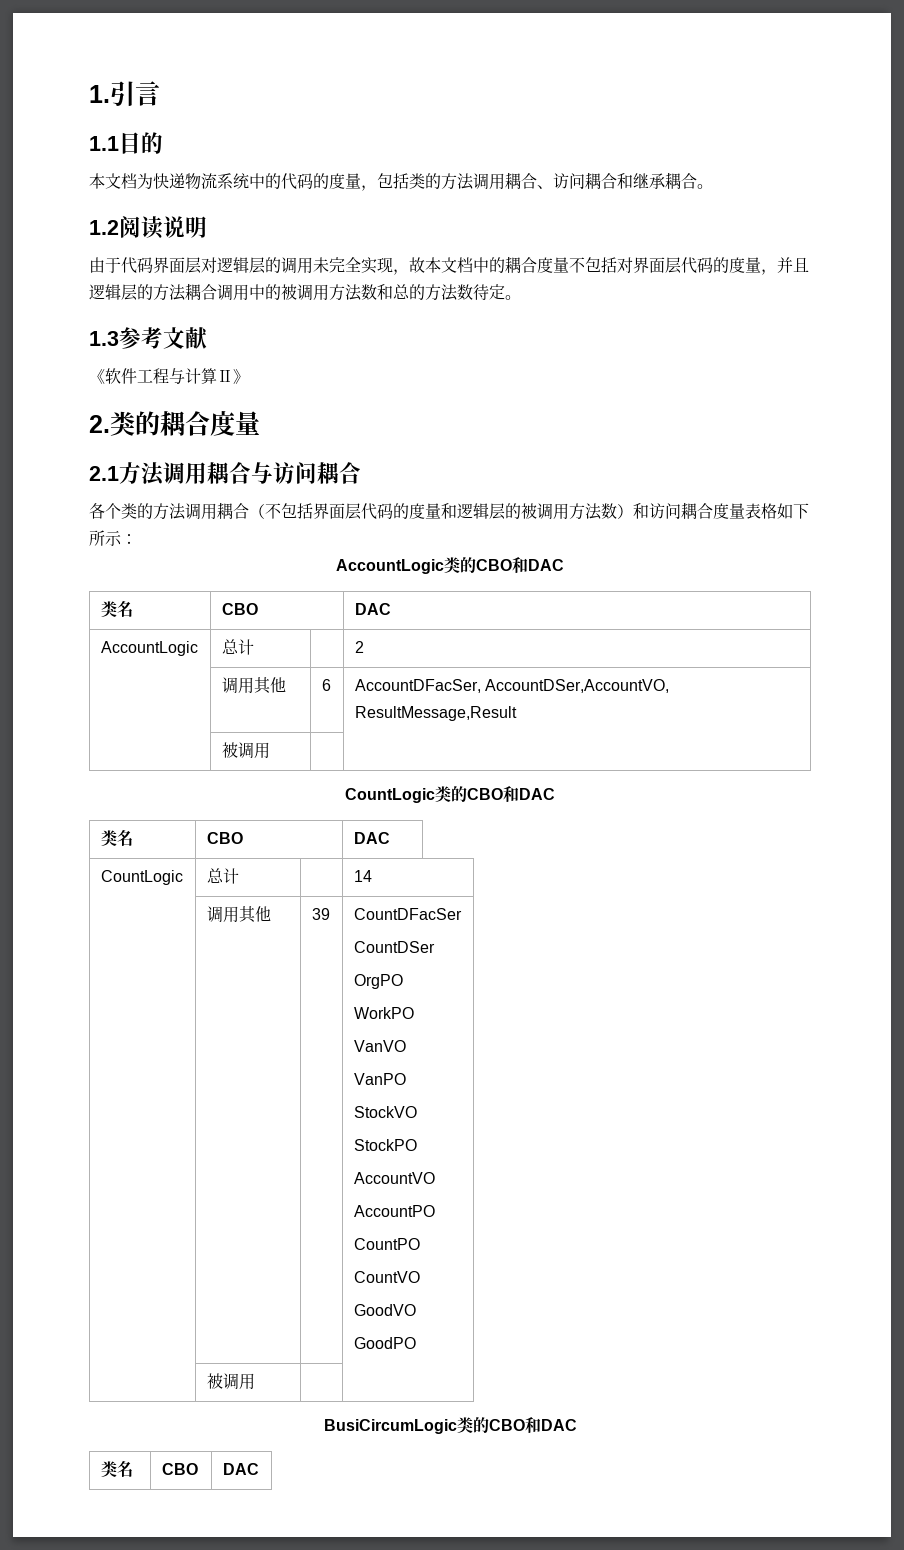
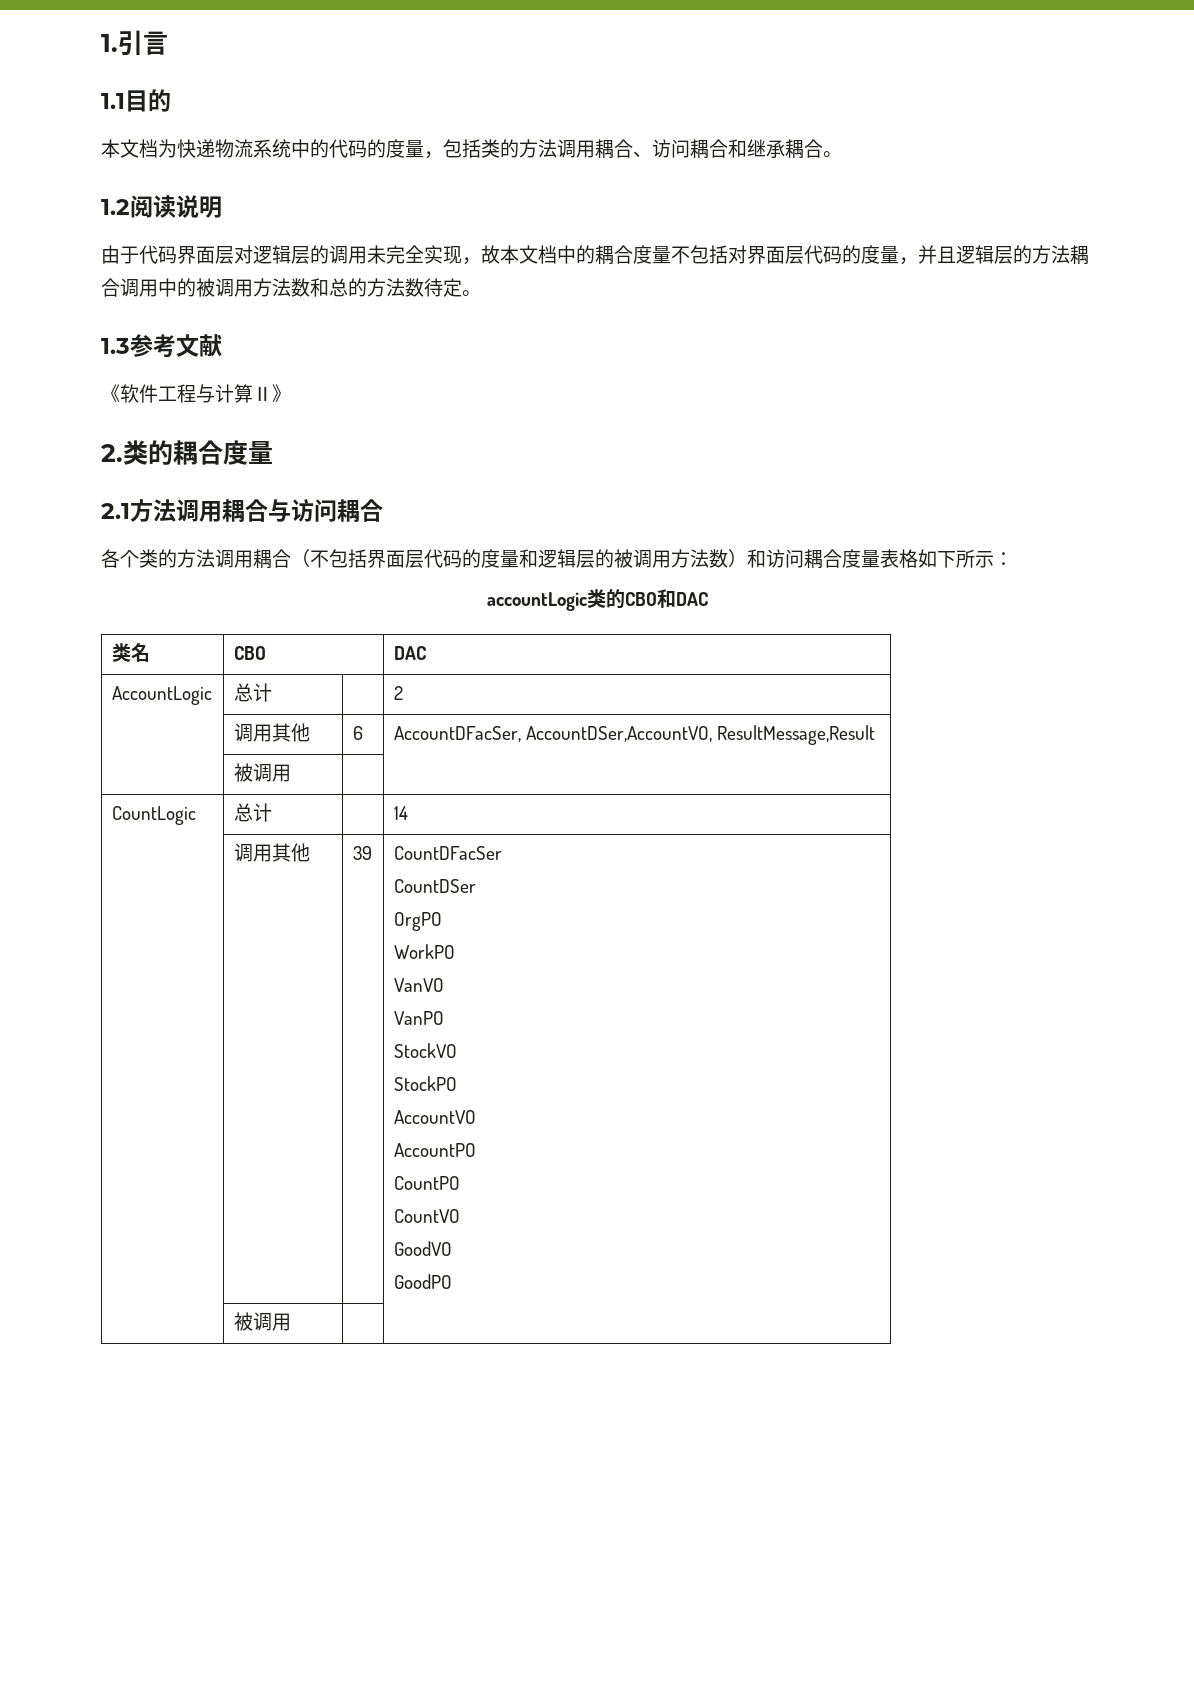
- AccountLogic类的CBO和DAC
+ accountLogic类的CBO和DAC
- CountLogic类的CBO和DAC
- 类名 | CBO | DAC
- BusiCircumLogic类的CBO和DAC
- 类名 | CBO | DAC

